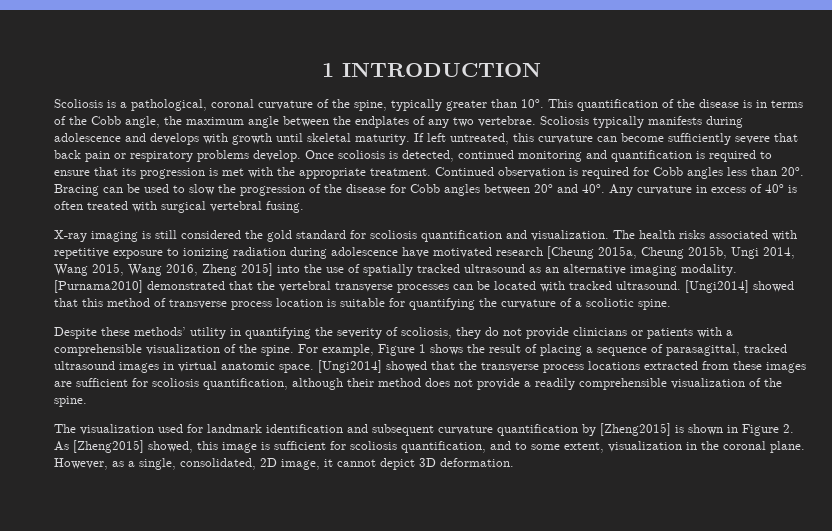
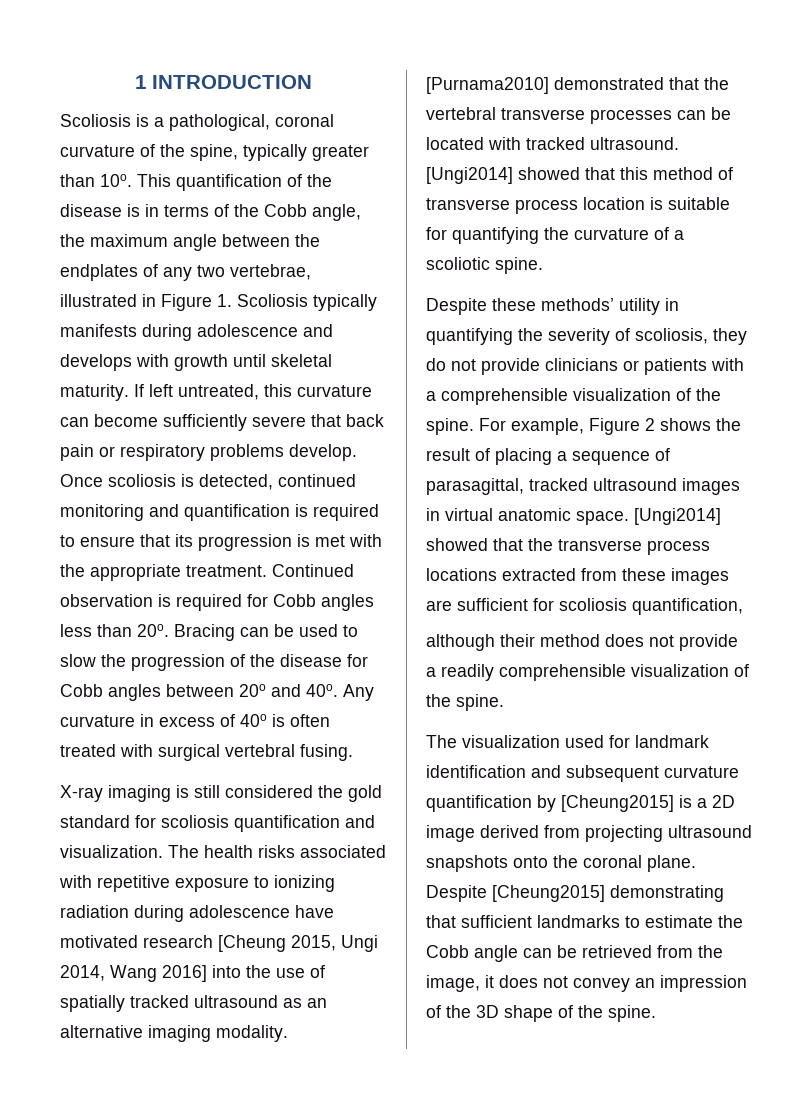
- This quantification of the disease is in terms of the Cobb angle, the maximum angle between the endplates of any two vertebrae. Scoliosis typically manifests during adolescence and develops with growth until skeletal maturity.
+ This quantification of the disease is in terms of the Cobb angle, the maximum angle between the endplates of any two vertebrae, illustrated in Figure 1. Scoliosis typically manifests during adolescence and develops with growth until skeletal maturity.
- The health risks associated with repetitive exposure to ionizing radiation during adolescence have motivated research [Cheung 2015a, Cheung 2015b, Ungi 2014, Wang 2015, Wang 2016, Zheng 2015] into the use of spatially tracked ultrasound as an alternative imaging modality.
+ The health risks associated with repetitive exposure to ionizing radiation during adolescence have motivated research [Cheung 2015, Ungi 2014, Wang 2016] into the use of spatially tracked ultrasound as an alternative imaging modality.
- For example, Figure 1 shows the result of placing a sequence of parasagittal, tracked ultrasound images in virtual anatomic space.
+ For example, Figure 2 shows the result of placing a sequence of parasagittal, tracked ultrasound images in virtual anatomic space.
- [Ungi2014] showed that the transverse process locations extracted from these images are sufficient for scoliosis quantification, although their method does not provide a readily comprehensible visualization of the spine.
+ [Ungi2014] showed that the transverse process locations extracted from these images are sufficient for scoliosis quantification,
+ although their method does not provide a readily comprehensible visualization of the spine.
- The visualization used for landmark identification and subsequent curvature quantification by [Zheng2015] is shown in Figure 2. As [Zheng2015] showed, this image is sufficient for scoliosis quantification, and to some extent, visualization in the coronal plane. However, as a single, consolidated, 2D image, it cannot depict 3D deformation.
+ The visualization used for landmark identification and subsequent curvature quantification by [Cheung2015] is a 2D image derived from projecting ultrasound snapshots onto the coronal plane. Despite [Cheung2015] demonstrating that sufficient landmarks to estimate the Cobb angle can be retrieved from the image, it does not convey an impression of the 3D shape of the spine.

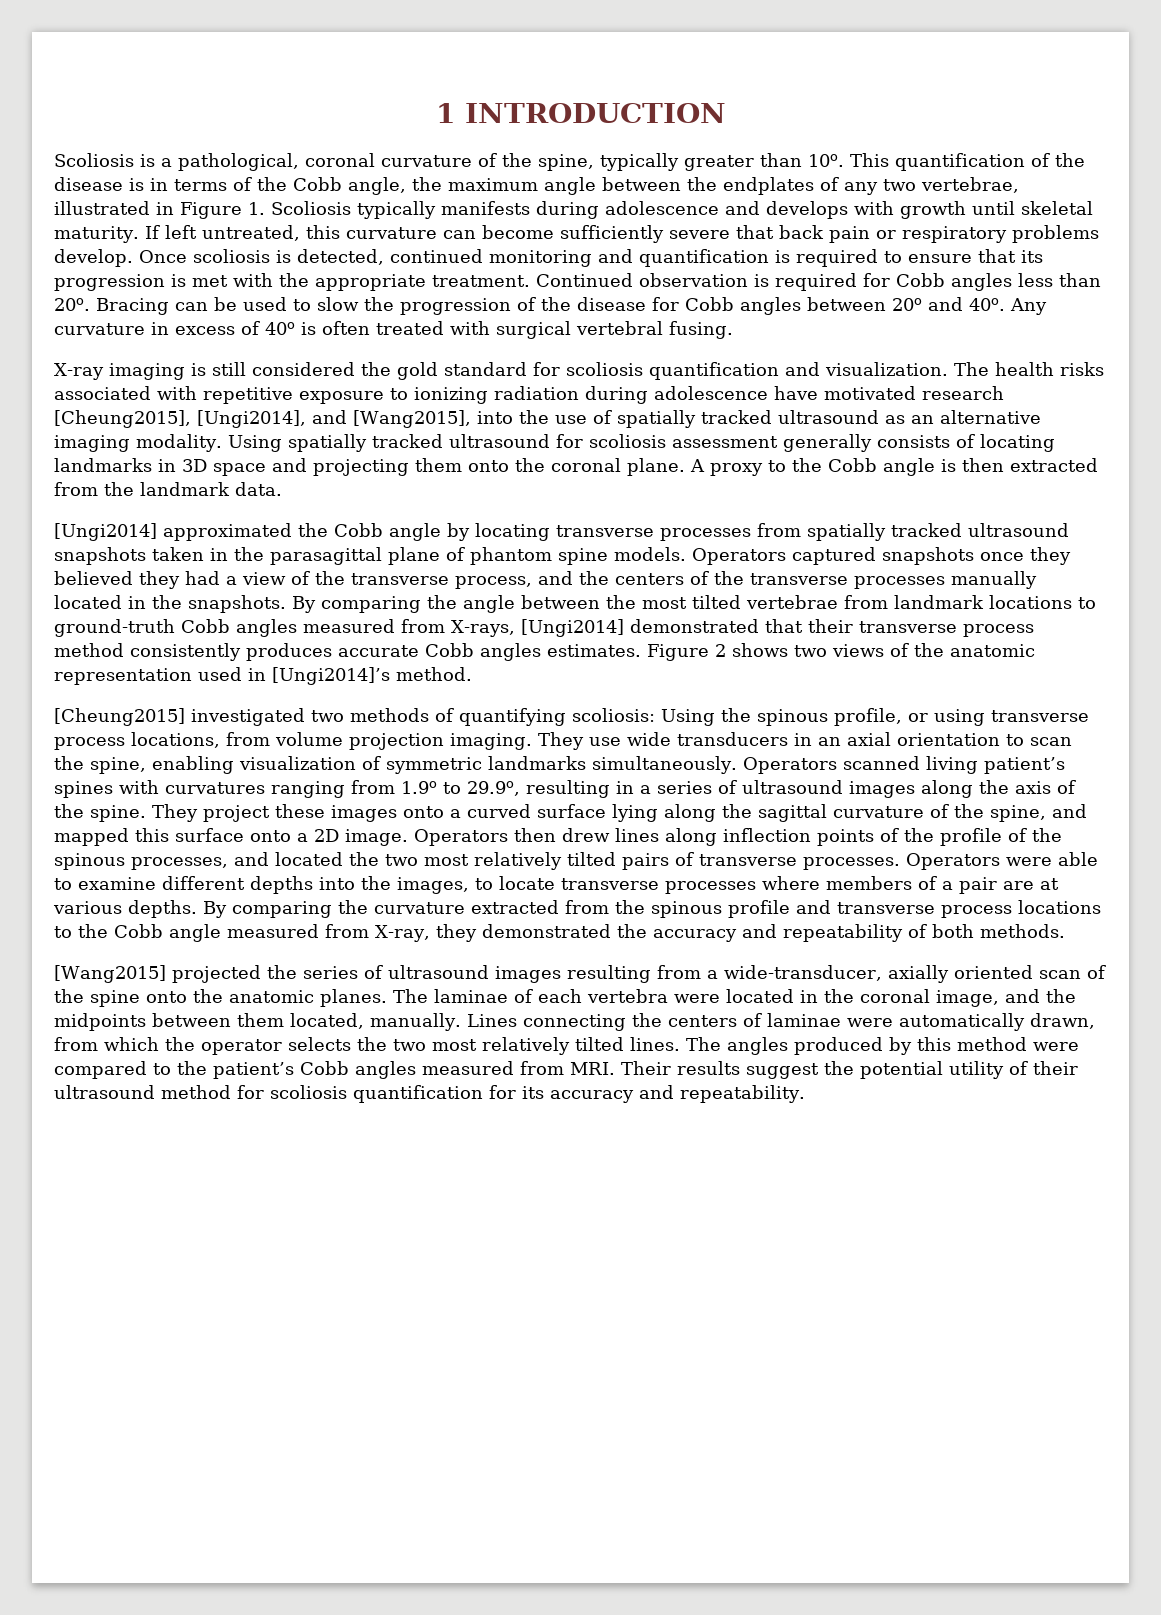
- The health risks associated with repetitive exposure to ionizing radiation during adolescence have motivated research [Cheung 2015, Ungi 2014, Wang 2016] into the use of spatially tracked ultrasound as an alternative imaging modality.
+ The health risks associated with repetitive exposure to ionizing radiation during adolescence have motivated research [Cheung2015], [Ungi2014], and [Wang2015], into the use of spatially tracked ultrasound as an alternative imaging modality.
- [Purnama2010] demonstrated that the vertebral transverse processes can be located with tracked ultrasound. [Ungi2014] showed that this method of transverse process location is suitable for quantifying the curvature of a scoliotic spine.
- Despite these methods’ utility in quantifying the severity of scoliosis, they do not provide clinicians or patients with a comprehensible visualization of the spine. For example, Figure 2 shows the result of placing a sequence of parasagittal, tracked ultrasound images in virtual anatomic space. [Ungi2014] showed that the transverse process locations extracted from these images are sufficient for scoliosis quantification,
- although their method does not provide a readily comprehensible visualization of the spine.
- The visualization used for landmark identification and subsequent curvature quantification by [Cheung2015] is a 2D image derived from projecting ultrasound snapshots onto the coronal plane. Despite [Cheung2015] demonstrating that sufficient landmarks to estimate the Cobb angle can be retrieved from the image, it does not convey an impression of the 3D shape of the spine.
+ Using spatially tracked ultrasound for scoliosis assessment generally consists of locating landmarks in 3D space and projecting them onto the coronal plane. A proxy to the Cobb angle is then extracted from the landmark data.
+ [Ungi2014] approximated the Cobb angle by locating transverse processes from spatially tracked ultrasound snapshots taken in the parasagittal plane of phantom spine models. Operators captured snapshots once they believed they had a view of the transverse process, and the centers of the transverse processes manually located in the snapshots. By comparing the angle between the most tilted vertebrae from landmark locations to ground-truth Cobb angles measured from X-rays, [Ungi2014] demonstrated that their transverse process method consistently produces accurate Cobb angles estimates. Figure 2 shows two views of the anatomic representation used in [Ungi2014]’s method.
+ [Cheung2015] investigated two methods of quantifying scoliosis: Using the spinous profile, or using transverse process locations, from volume projection imaging. They use wide transducers in an axial orientation to scan the spine, enabling visualization of symmetric landmarks simultaneously. Operators scanned living patient’s spines with curvatures ranging from 1.9o to 29.9o, resulting in a series of ultrasound images along the axis of the spine. They project these images onto a curved surface lying along the sagittal curvature of the spine, and mapped this surface onto a 2D image. Operators then drew lines along inflection points of the profile of the spinous processes, and located the two most relatively tilted pairs of transverse processes. Operators were able to examine different depths into the images, to locate transverse processes where members of a pair are at various depths. By comparing the curvature extracted from the spinous profile and transverse process locations to the Cobb angle measured from X-ray, they demonstrated the accuracy and repeatability of both methods.
+ [Wang2015] projected the series of ultrasound images resulting from a wide-transducer, axially oriented scan of the spine onto the anatomic planes. The laminae of each vertebra were located in the coronal image, and the midpoints between them located, manually. Lines connecting the centers of laminae were automatically drawn, from which the operator selects the two most relatively tilted lines. The angles produced by this method were compared to the patient’s Cobb angles measured from MRI. Their results suggest the potential utility of their ultrasound method for scoliosis quantification for its accuracy and repeatability.

